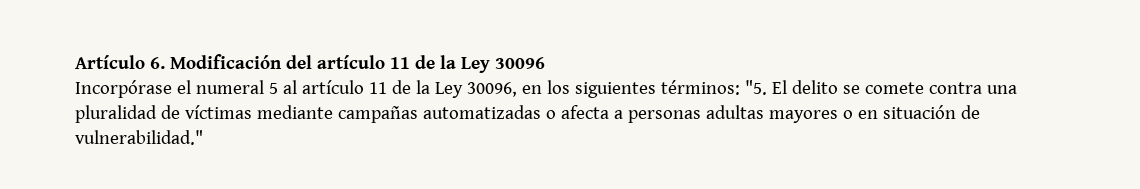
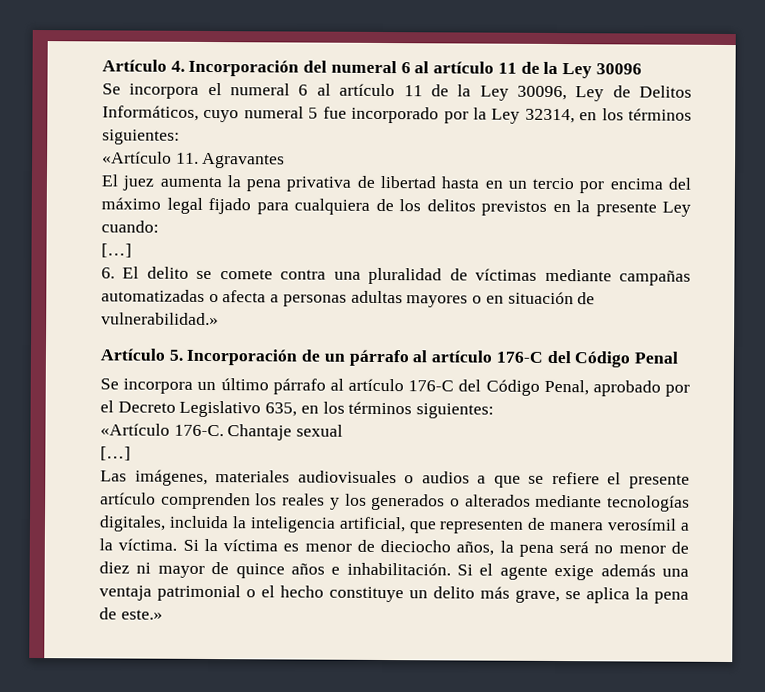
- Artículo 6. Modificación del artículo 11 de la Ley 30096
+ Artículo 4. Incorporación del numeral 6 al artículo 11 de la Ley 30096
- Incorpórase el numeral 5 al artículo 11 de la Ley 30096, en los siguientes términos: "5. El delito se comete contra una pluralidad de víctimas mediante campañas automatizadas o afecta a personas adultas mayores o en situación de vulnerabilidad."
+ Se incorpora el numeral 6 al artículo 11 de la Ley 30096, Ley de Delitos Informáticos, cuyo numeral 5 fue incorporado por la Ley 32314, en los términos siguientes:
+ «Artículo 11. Agravantes
+ El juez aumenta la pena privativa de libertad hasta en un tercio por encima del máximo legal fijado para cualquiera de los delitos previstos en la presente Ley cuando:
+ […]
+ 6. El delito se comete contra una pluralidad de víctimas mediante campañas automatizadas o afecta a personas adultas mayores o en situación de vulnerabilidad.»
+ Artículo 5. Incorporación de un párrafo al artículo 176-C del Código Penal
+ Se incorpora un último párrafo al artículo 176-C del Código Penal, aprobado por el Decreto Legislativo 635, en los términos siguientes:
+ «Artículo 176-C. Chantaje sexual
+ […]
+ Las imágenes, materiales audiovisuales o audios a que se refiere el presente artículo comprenden los reales y los generados o alterados mediante tecnologías digitales, incluida la inteligencia artificial, que representen de manera verosímil a la víctima. Si la víctima es menor de dieciocho años, la pena será no menor de diez ni mayor de quince años e inhabilitación. Si el agente exige además una ventaja patrimonial o el hecho constituye un delito más grave, se aplica la pena de este.»

